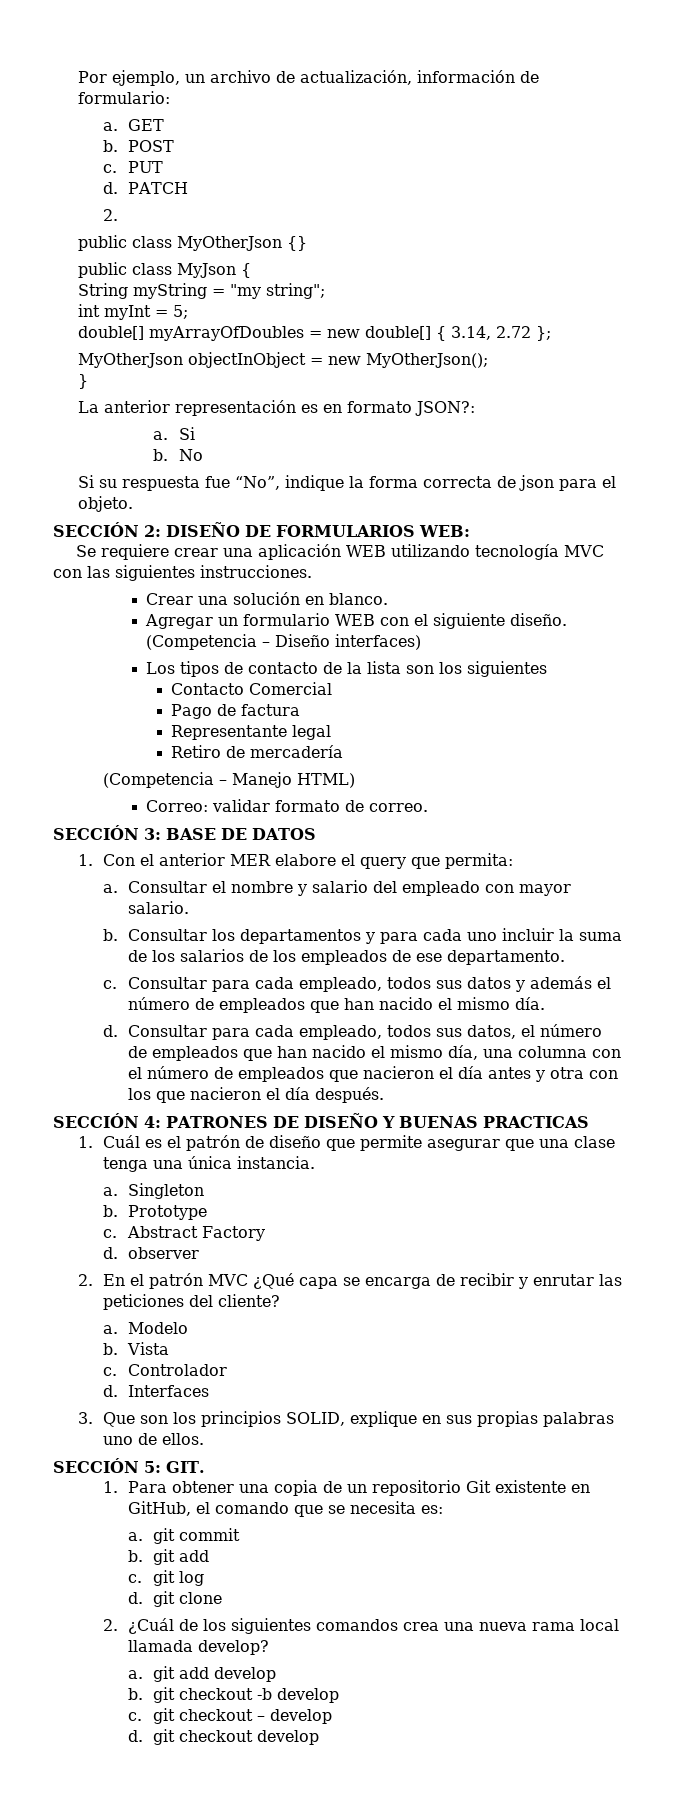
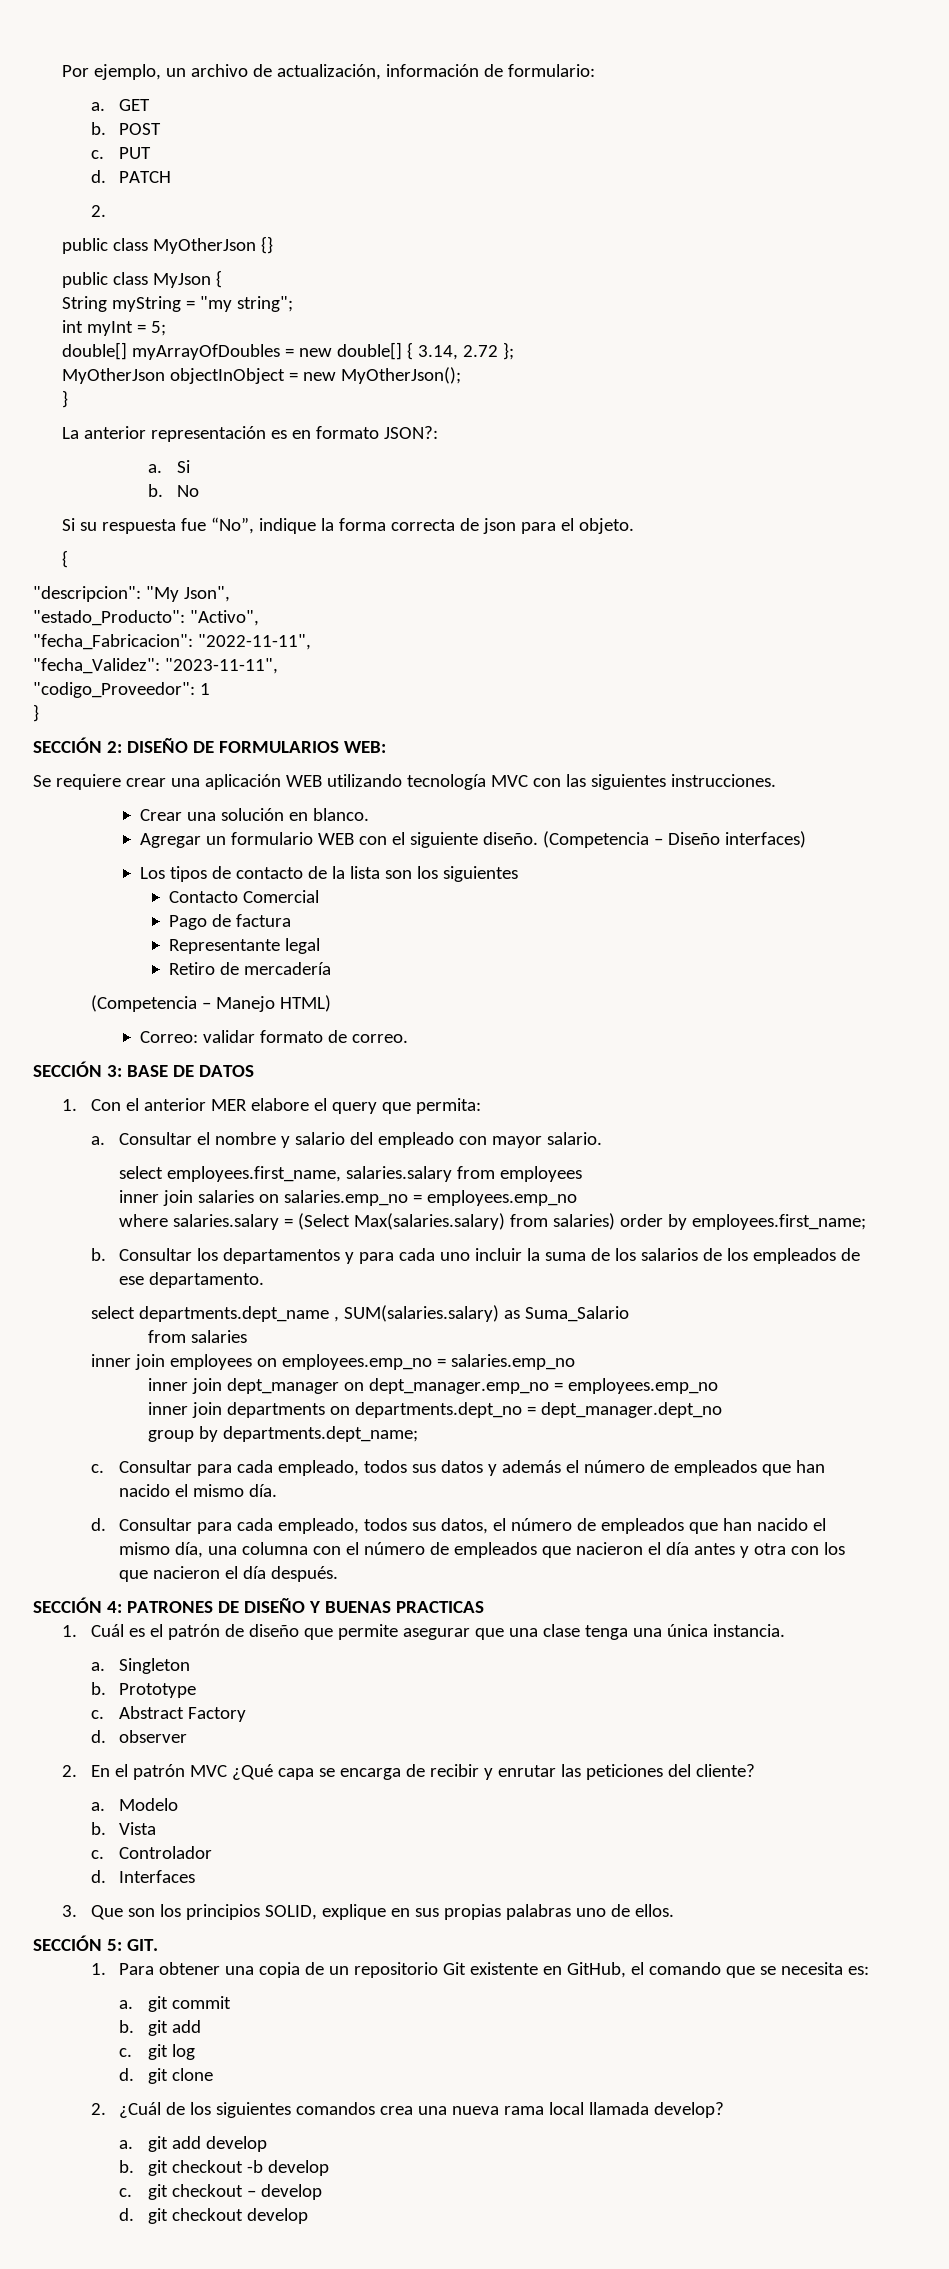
  Si su respuesta fue “No”, indique la forma correcta de json para el objeto.
+ {
+ "descripcion": "My Json",
+ "estado_Producto": "Activo",
+ "fecha_Fabricacion": "2022-11-11",
+ "fecha_Validez": "2023-11-11",
+ "codigo_Proveedor": 1
+ }
+ select employees.first_name, salaries.salary from employees
+ inner join salaries on salaries.emp_no = employees.emp_no
+ where salaries.salary = (Select Max(salaries.salary) from salaries) order by employees.first_name;
+ select departments.dept_name , SUM(salaries.salary) as Suma_Salario
+ from salaries
+ inner join employees on employees.emp_no = salaries.emp_no
+ inner join dept_manager on dept_manager.emp_no = employees.emp_no
+ inner join departments on departments.dept_no = dept_manager.dept_no
+ group by departments.dept_name;

